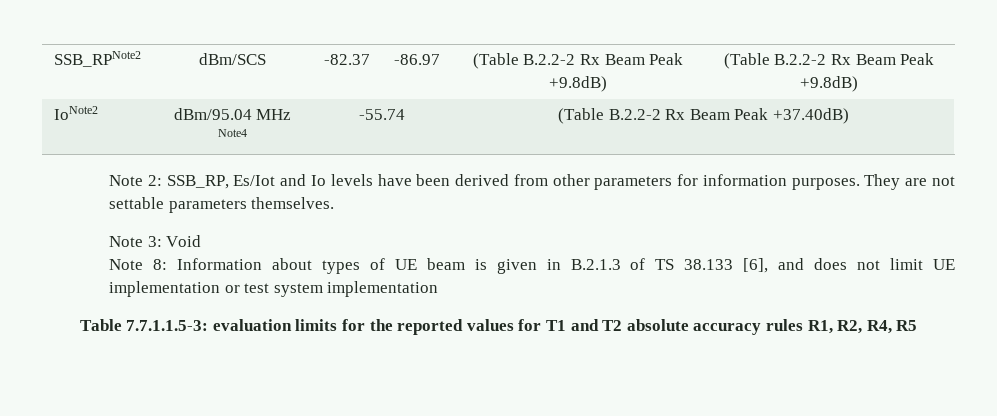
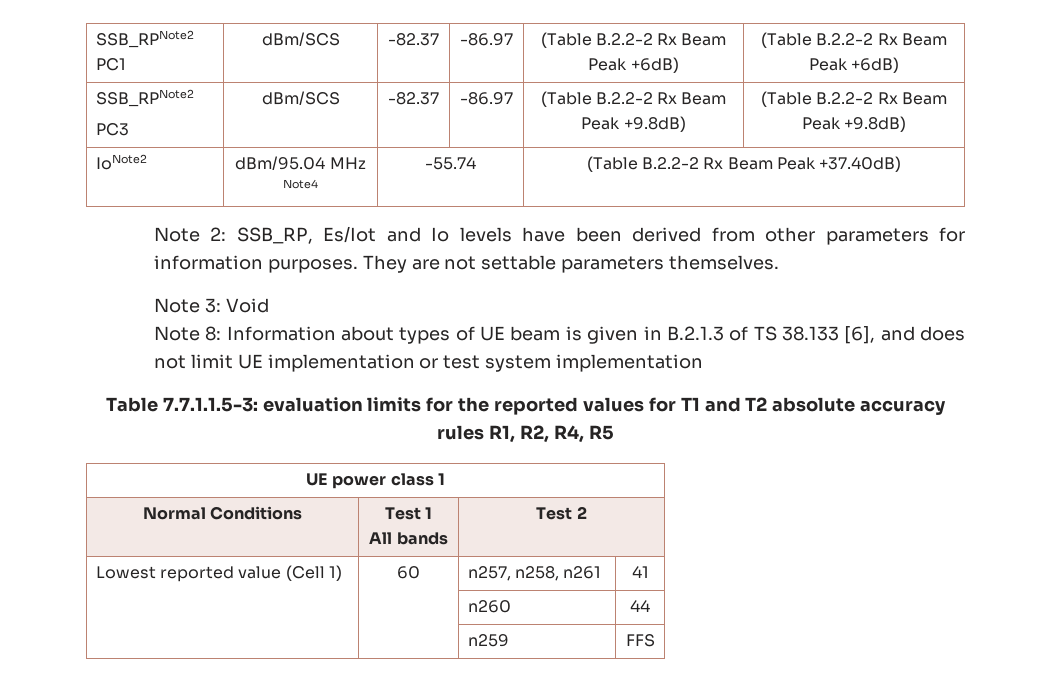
- SSB_RPNote2 | dBm/SCS | -82.37 | -86.97 | (Table B.2.2-2 Rx Beam Peak +9.8dB) | (Table B.2.2-2 Rx Beam Peak +9.8dB)
+ SSB_RPNote2 PC1 | dBm/SCS | -82.37 | -86.97 | (Table B.2.2-2 Rx Beam Peak +6dB) | (Table B.2.2-2 Rx Beam Peak +6dB)
+ SSB_RPNote2
+ PC3 | dBm/SCS | -82.37 | -86.97 | (Table B.2.2-2 Rx Beam Peak +9.8dB) | (Table B.2.2-2 Rx Beam Peak +9.8dB)
+ UE power class 1
+ Normal Conditions | Test 1
+ All bands | Test 2
+ Lowest reported value (Cell 1) | 60 | n257, n258, n261 | 41
+ | | n260 | 44
+ | | n259 | FFS

